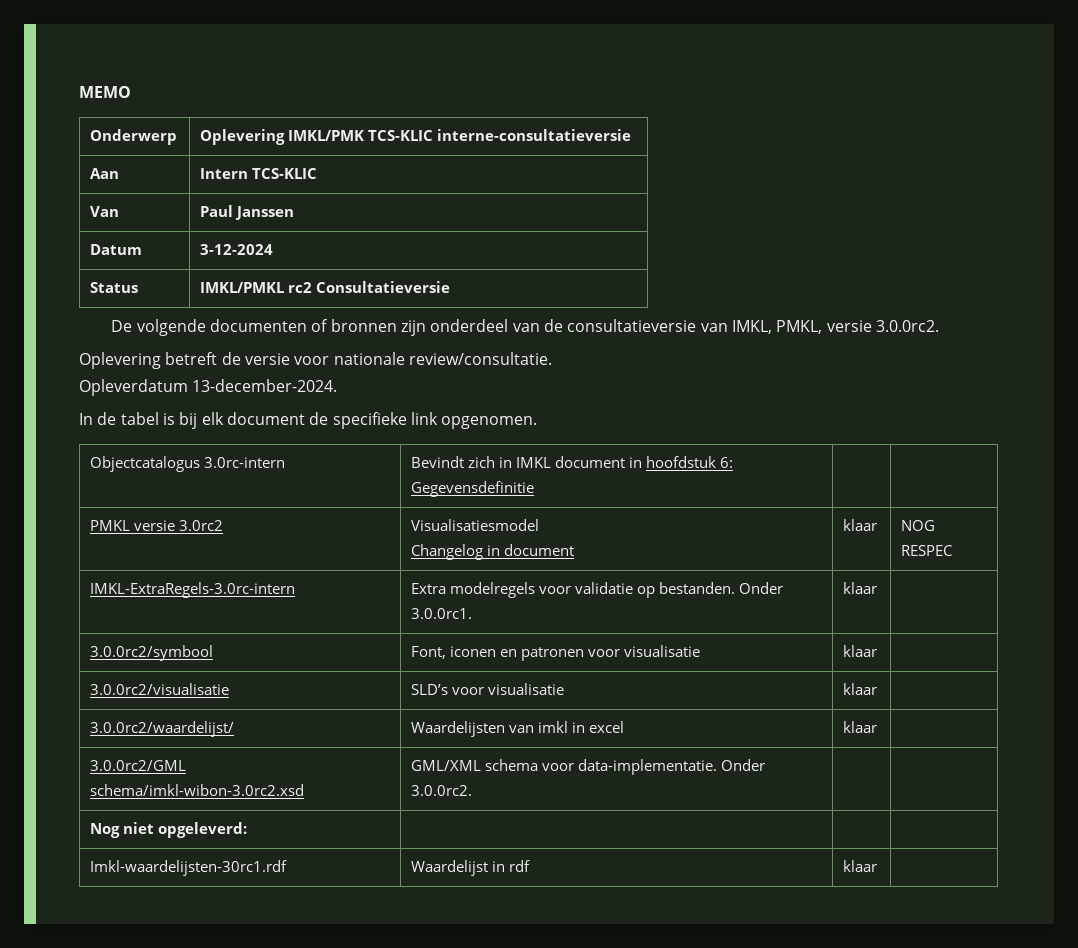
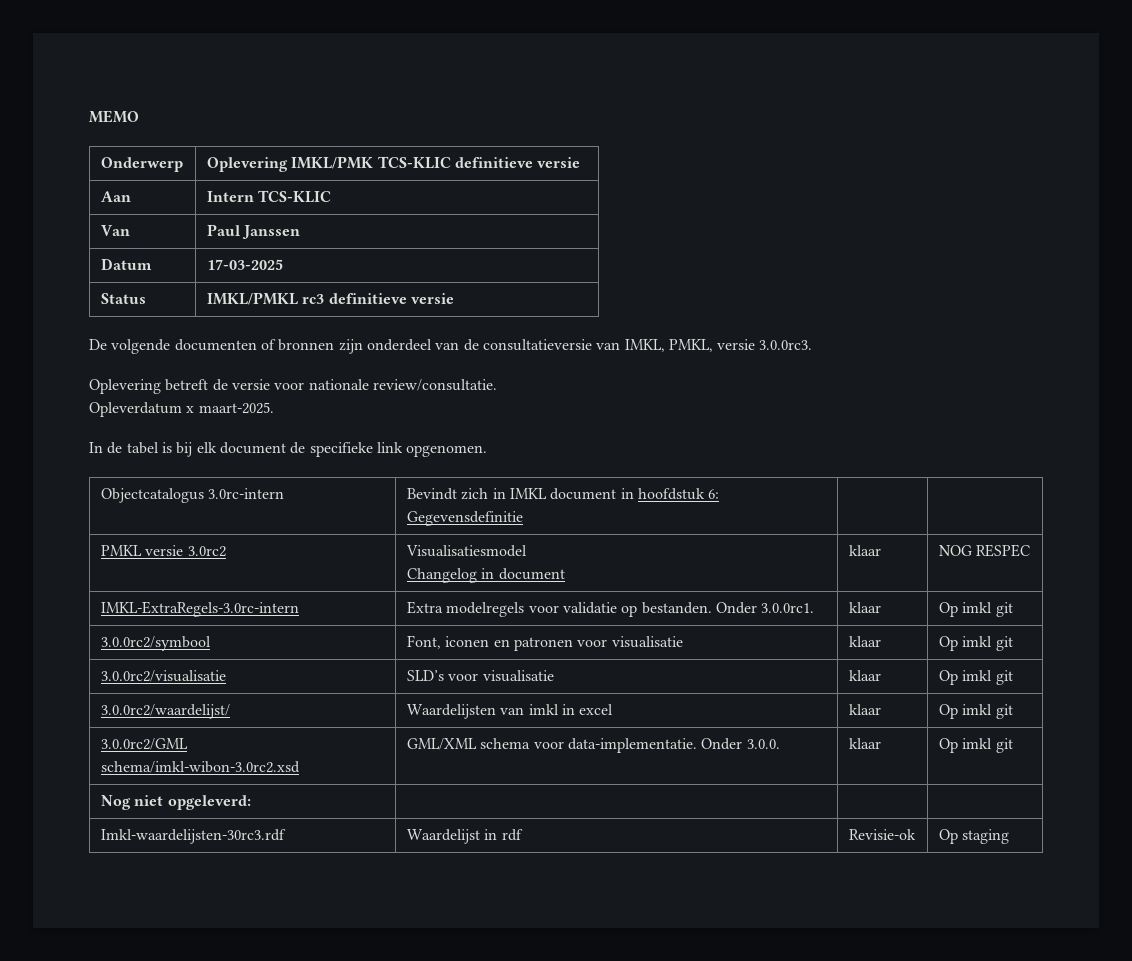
- Onderwerp | Oplevering IMKL/PMK TCS-KLIC interne-consultatieversie
+ Onderwerp | Oplevering IMKL/PMK TCS-KLIC definitieve versie
- Datum | 3-12-2024
+ Datum | 17-03-2025
- Status | IMKL/PMKL rc2 Consultatieversie
+ Status | IMKL/PMKL rc3 definitieve versie
- De volgende documenten of bronnen zijn onderdeel van de consultatieversie van IMKL, PMKL, versie 3.0.0rc2.
+ De volgende documenten of bronnen zijn onderdeel van de consultatieversie van IMKL, PMKL, versie 3.0.0rc3.
- Opleverdatum 13-december-2024.
+ Opleverdatum x maart-2025.
- IMKL-ExtraRegels-3.0rc-intern | Extra modelregels voor validatie op bestanden. Onder 3.0.0rc1. | klaar |
+ IMKL-ExtraRegels-3.0rc-intern | Extra modelregels voor validatie op bestanden. Onder 3.0.0rc1. | klaar | Op imkl git
- 3.0.0rc2/symbool | Font, iconen en patronen voor visualisatie | klaar |
+ 3.0.0rc2/symbool | Font, iconen en patronen voor visualisatie | klaar | Op imkl git
- 3.0.0rc2/visualisatie | SLD’s voor visualisatie | klaar |
+ 3.0.0rc2/visualisatie | SLD’s voor visualisatie | klaar | Op imkl git
- 3.0.0rc2/waardelijst/ | Waardelijsten van imkl in excel | klaar |
+ 3.0.0rc2/waardelijst/ | Waardelijsten van imkl in excel | klaar | Op imkl git
- 3.0.0rc2/GML schema/imkl-wibon-3.0rc2.xsd | GML/XML schema voor data-implementatie. Onder 3.0.0rc2. | |
+ 3.0.0rc2/GML schema/imkl-wibon-3.0rc2.xsd | GML/XML schema voor data-implementatie. Onder 3.0.0. | klaar | Op imkl git
- Imkl-waardelijsten-30rc1.rdf | Waardelijst in rdf | klaar |
+ Imkl-waardelijsten-30rc3.rdf | Waardelijst in rdf | Revisie-ok | Op staging

